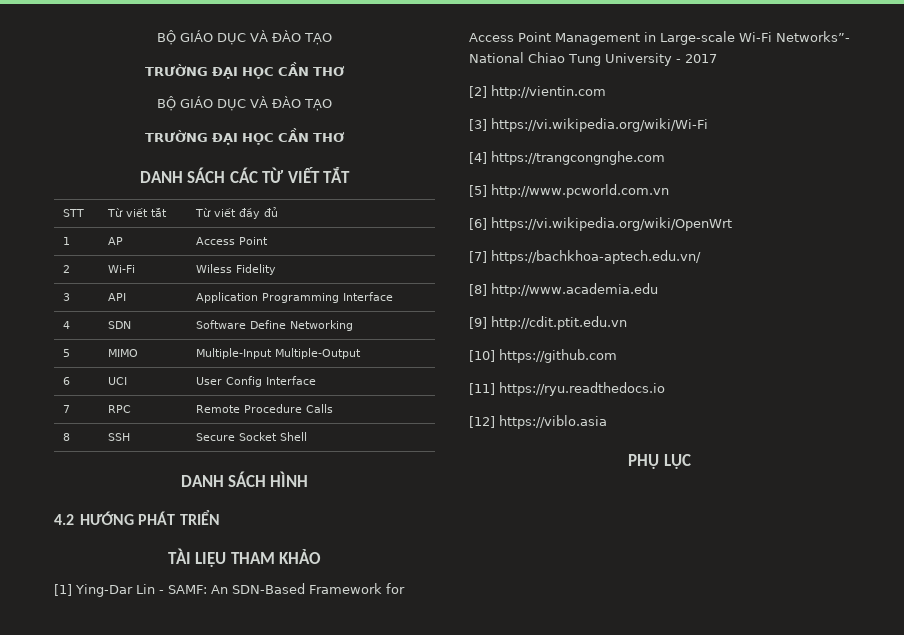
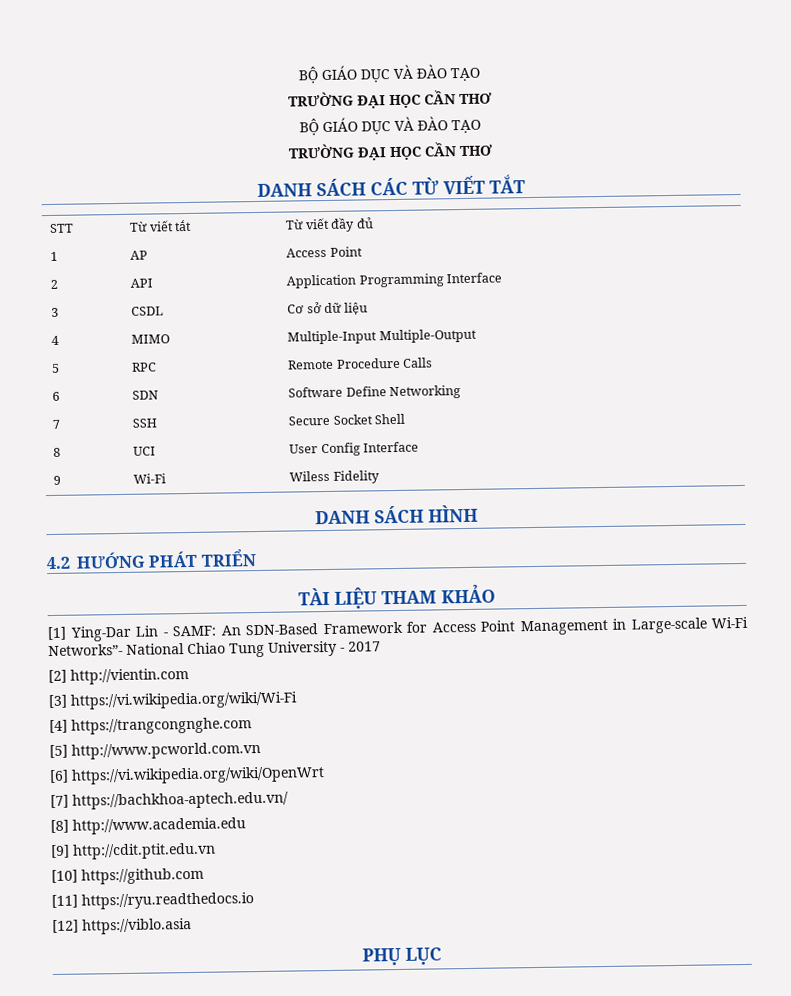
- 2 | Wi-Fi | Wiless Fidelity
- 3 | API | Application Programming Interface
+ 2 | API | Application Programming Interface
- 4 | SDN | Software Define Networking
- 5 | MIMO | Multiple-Input Multiple-Output
- 6 | UCI | User Config Interface
- 7 | RPC | Remote Procedure Calls
- 8 | SSH | Secure Socket Shell
+ 3 | CSDL | Cơ sở dữ liệu
+ 4 | MIMO | Multiple-Input Multiple-Output
+ 5 | RPC | Remote Procedure Calls
+ 6 | SDN | Software Define Networking
+ 7 | SSH | Secure Socket Shell
+ 8 | UCI | User Config Interface
+ 9 | Wi-Fi | Wiless Fidelity

